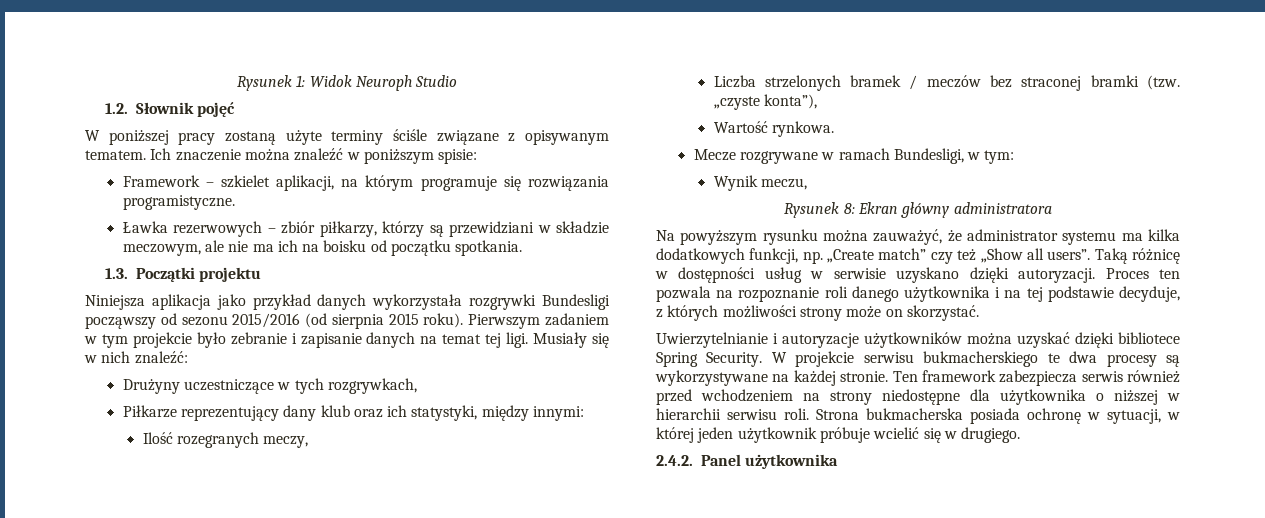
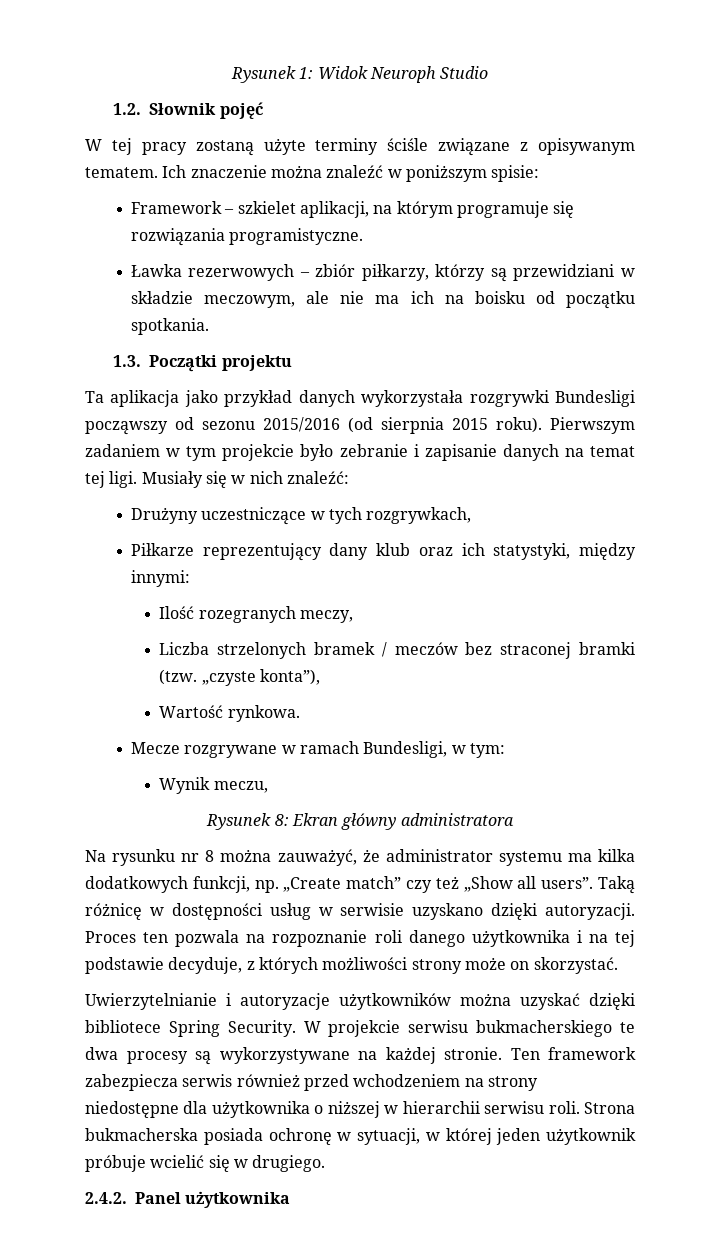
- W poniższej pracy zostaną użyte terminy ściśle związane z opisywanym tematem.
+ W tej pracy zostaną użyte terminy ściśle związane z opisywanym tematem.
- Niniejsza aplikacja jako przykład danych wykorzystała rozgrywki Bundesligi począwszy od sezonu 2015/2016 (od sierpnia 2015 roku).
+ Ta aplikacja jako przykład danych wykorzystała rozgrywki Bundesligi począwszy od sezonu 2015/2016 (od sierpnia 2015 roku).
- Na powyższym rysunku można zauważyć, że administrator systemu ma kilka dodatkowych funkcji, np. „Create match” czy też „Show all users”.
+ Na rysunku nr 8 można zauważyć, że administrator systemu ma kilka dodatkowych funkcji, np. „Create match” czy też „Show all users”.

